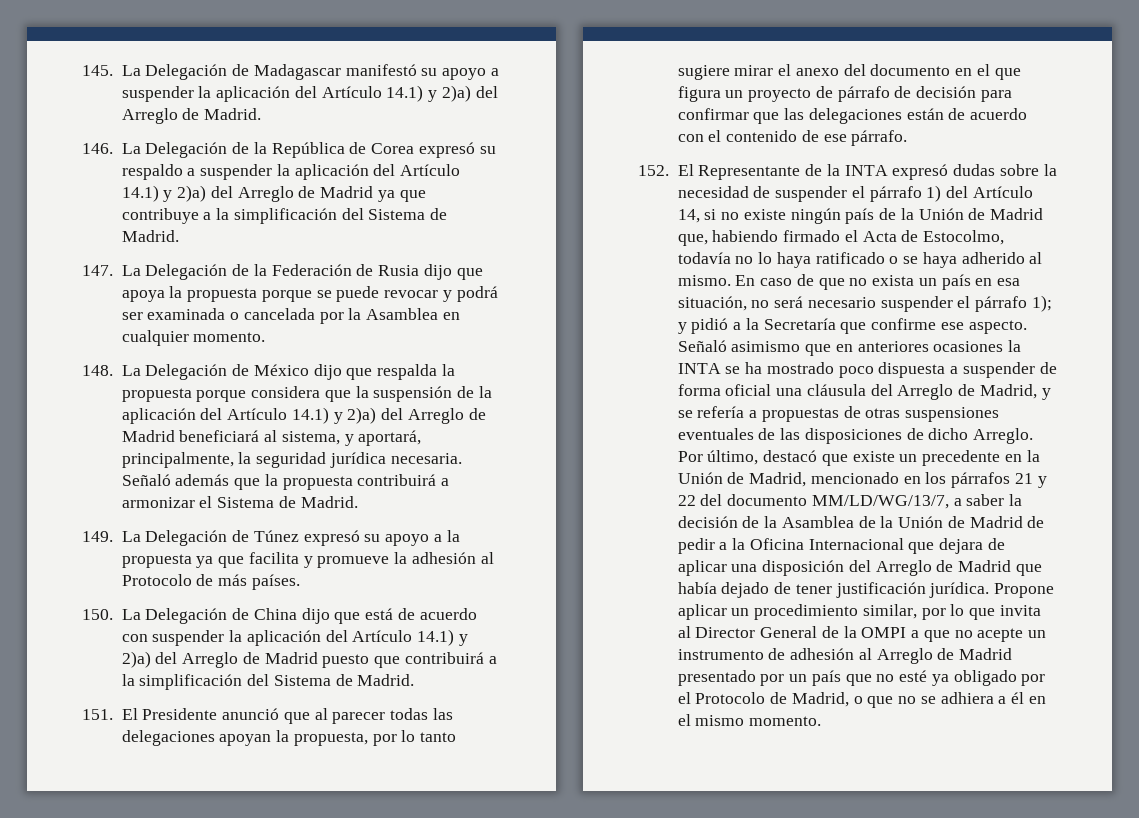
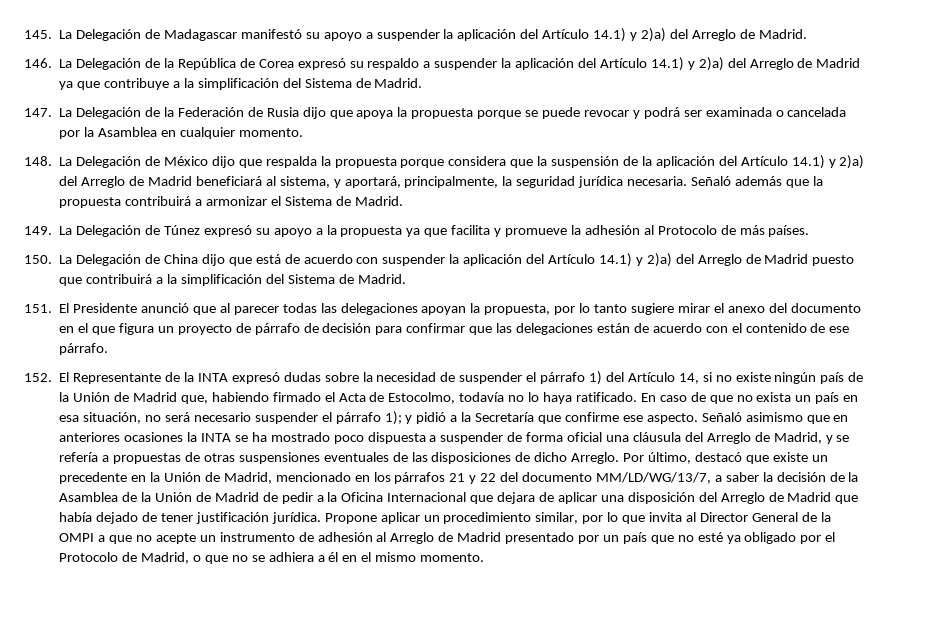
- 152. El Representante de la INTA expresó dudas sobre la necesidad de suspender el párrafo 1) del Artículo 14, si no existe ningún país de la Unión de Madrid que, habiendo firmado el Acta de Estocolmo, todavía no lo haya ratificado o se haya adherido al mismo.
+ 152. El Representante de la INTA expresó dudas sobre la necesidad de suspender el párrafo 1) del Artículo 14, si no existe ningún país de la Unión de Madrid que, habiendo firmado el Acta de Estocolmo, todavía no lo haya ratificado.

